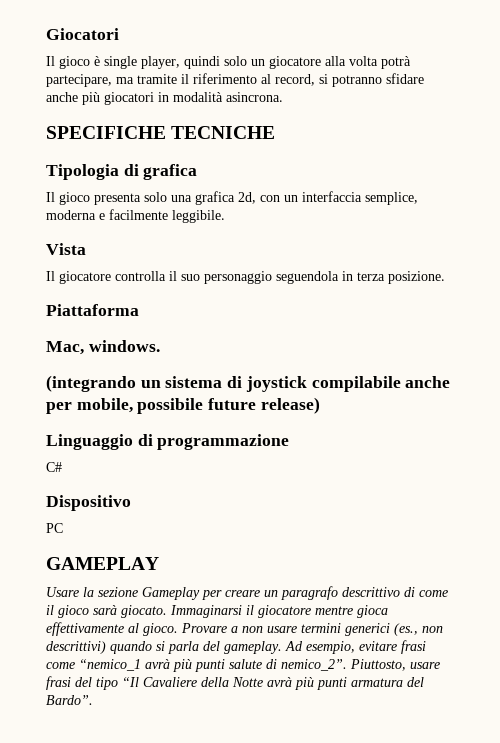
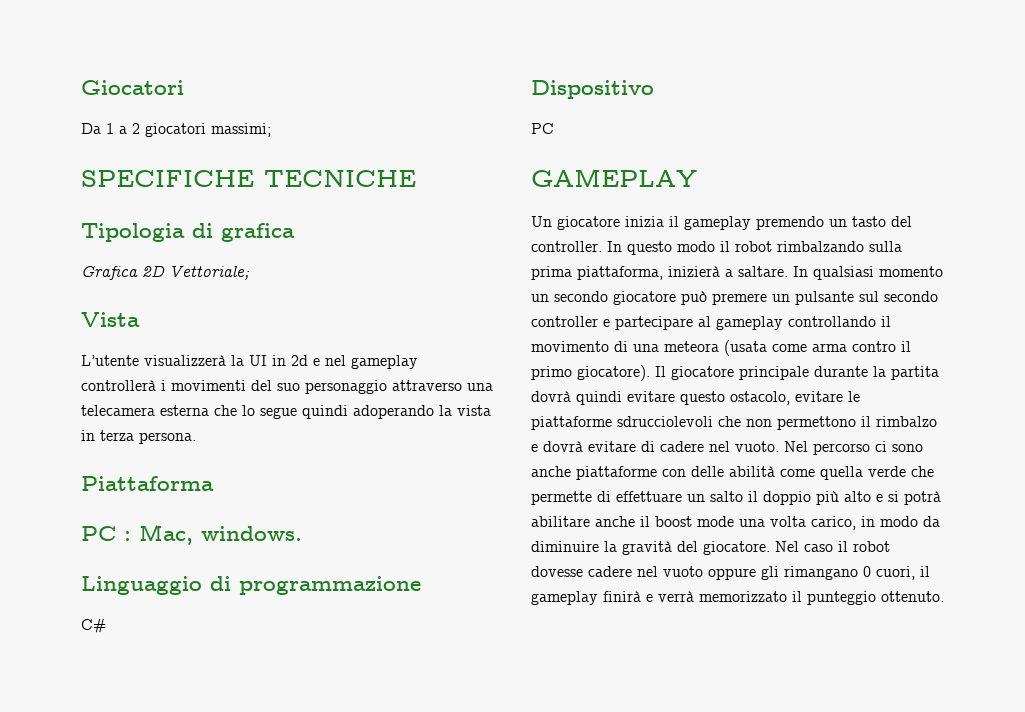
- Il gioco è single player, quindi solo un giocatore alla volta potrà partecipare, ma tramite il riferimento al record, si potranno sfidare anche più giocatori in modalità asincrona.
+ Da 1 a 2 giocatori massimi;
- Il gioco presenta solo una grafica 2d, con un interfaccia semplice, moderna e facilmente leggibile.
+ Grafica 2D Vettoriale;
  Vista
- Il giocatore controlla il suo personaggio seguendola in terza posizione.
+ L’utente visualizzerà la UI in 2d e nel gameplay controllerà i movimenti del suo personaggio attraverso una telecamera esterna che lo segue quindi adoperando la vista in terza persona.
- Mac, windows.
+ PC : Mac, windows.
- (integrando un sistema di joystick compilabile anche per mobile, possibile future release)
- Usare la sezione Gameplay per creare un paragrafo descrittivo di come il gioco sarà giocato. Immaginarsi il giocatore mentre gioca effettivamente al gioco. Provare a non usare termini generici (es., non descrittivi) quando si parla del gameplay. Ad esempio, evitare frasi come “nemico_1 avrà più punti salute di nemico_2”. Piuttosto, usare frasi del tipo “Il Cavaliere della Notte avrà più punti armatura del Bardo”.
+ Un giocatore inizia il gameplay premendo un tasto del controller. In questo modo il robot rimbalzando sulla prima piattaforma, inizierà a saltare. In qualsiasi momento un secondo giocatore può premere un pulsante sul secondo controller e partecipare al gameplay controllando il movimento di una meteora (usata come arma contro il primo giocatore). Il giocatore principale durante la partita dovrà quindi evitare questo ostacolo, evitare le piattaforme sdrucciolevoli che non permettono il rimbalzo e dovrà evitare di cadere nel vuoto. Nel percorso ci sono anche piattaforme con delle abilità come quella verde che permette di effettuare un salto il doppio più alto e si potrà abilitare anche il boost mode una volta carico, in modo da diminuire la gravità del giocatore. Nel caso il robot dovesse cadere nel vuoto oppure gli rimangano 0 cuori, il gameplay finirà e verrà memorizzato il punteggio ottenuto.

